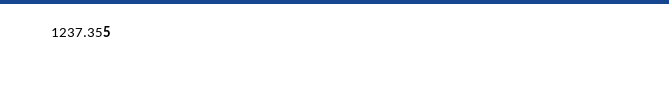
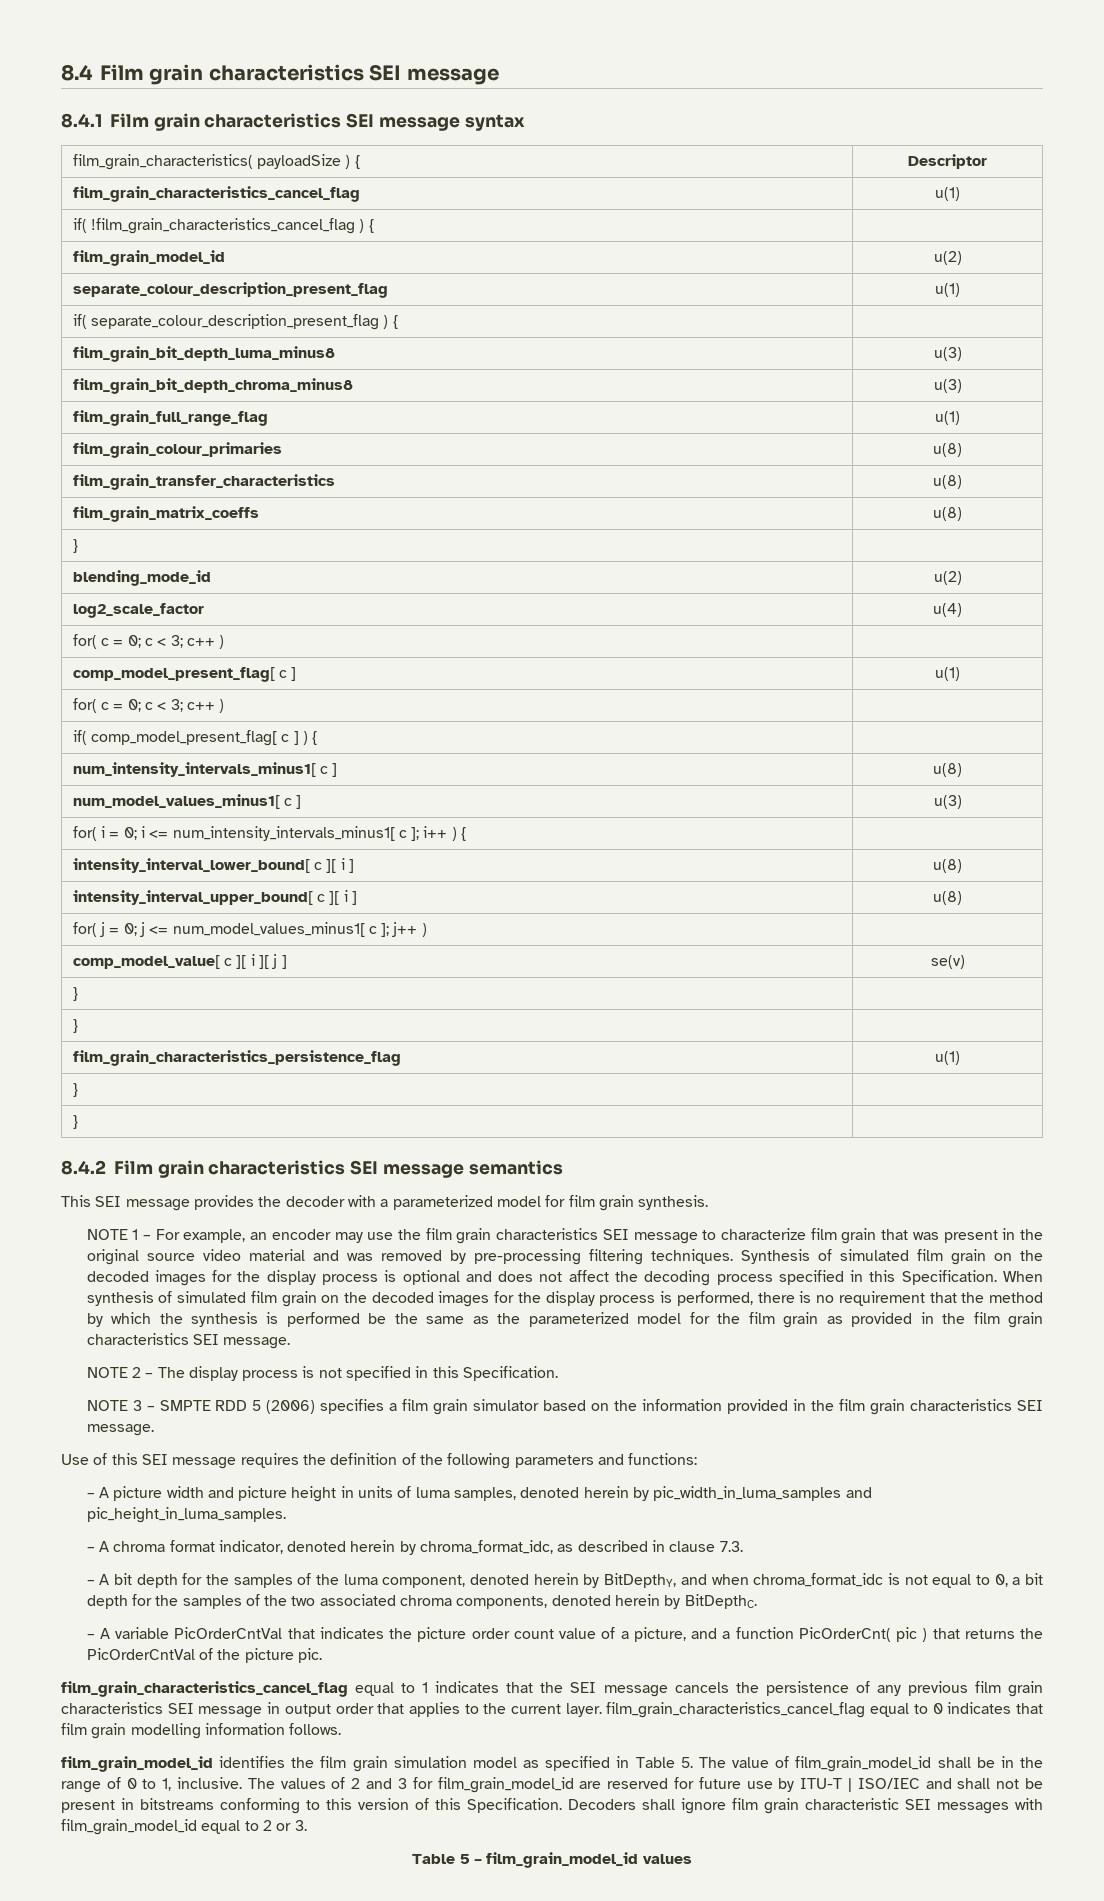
- 1237.355
+ 8.4 Film grain characteristics SEI message
+ 8.4.1 Film grain characteristics SEI message syntax
+ film_grain_characteristics( payloadSize ) { | Descriptor
+ film_grain_characteristics_cancel_flag | u(1)
+ if( !film_grain_characteristics_cancel_flag ) { |
+ film_grain_model_id | u(2)
+ separate_colour_description_present_flag | u(1)
+ if( separate_colour_description_present_flag ) { |
+ film_grain_bit_depth_luma_minus8 | u(3)
+ film_grain_bit_depth_chroma_minus8 | u(3)
+ film_grain_full_range_flag | u(1)
+ film_grain_colour_primaries | u(8)
+ film_grain_transfer_characteristics | u(8)
+ film_grain_matrix_coeffs | u(8)
+ } |
+ blending_mode_id | u(2)
+ log2_scale_factor | u(4)
+ for( c = 0; c < 3; c++ ) |
+ comp_model_present_flag[ c ] | u(1)
+ for( c = 0; c < 3; c++ ) |
+ if( comp_model_present_flag[ c ] ) { |
+ num_intensity_intervals_minus1[ c ] | u(8)
+ num_model_values_minus1[ c ] | u(3)
+ for( i = 0; i <= num_intensity_intervals_minus1[ c ]; i++ ) { |
+ intensity_interval_lower_bound[ c ][ i ] | u(8)
+ intensity_interval_upper_bound[ c ][ i ] | u(8)
+ for( j = 0; j <= num_model_values_minus1[ c ]; j++ ) |
+ comp_model_value[ c ][ i ][ j ] | se(v)
+ } |
+ } |
+ film_grain_characteristics_persistence_flag | u(1)
+ } |
+ } |
+ 8.4.2 Film grain characteristics SEI message semantics
+ This SEI message provides the decoder with a parameterized model for film grain synthesis.
+ NOTE 1 – For example, an encoder may use the film grain characteristics SEI message to characterize film grain that was present in the original source video material and was removed by pre-processing filtering techniques. Synthesis of simulated film grain on the decoded images for the display process is optional and does not affect the decoding process specified in this Specification. When synthesis of simulated film grain on the decoded images for the display process is performed, there is no requirement that the method by which the synthesis is performed be the same as the parameterized model for the film grain as provided in the film grain characteristics SEI message.
+ NOTE 2 – The display process is not specified in this Specification.
+ NOTE 3 – SMPTE RDD 5 (2006) specifies a film grain simulator based on the information provided in the film grain characteristics SEI message.
+ Use of this SEI message requires the definition of the following parameters and functions:
+ – A picture width and picture height in units of luma samples, denoted herein by pic_width_in_luma_samples and pic_height_in_luma_samples.
+ – A chroma format indicator, denoted herein by chroma_format_idc, as described in clause 7.3.
+ – A bit depth for the samples of the luma component, denoted herein by BitDepthY, and when chroma_format_idc is not equal to 0, a bit depth for the samples of the two associated chroma components, denoted herein by BitDepthC.
+ – A variable PicOrderCntVal that indicates the picture order count value of a picture, and a function PicOrderCnt( pic ) that returns the PicOrderCntVal of the picture pic.
+ film_grain_characteristics_cancel_flag equal to 1 indicates that the SEI message cancels the persistence of any previous film grain characteristics SEI message in output order that applies to the current layer. film_grain_characteristics_cancel_flag equal to 0 indicates that film grain modelling information follows.
+ film_grain_model_id identifies the film grain simulation model as specified in Table 5. The value of film_grain_model_id shall be in the range of 0 to 1, inclusive. The values of 2 and 3 for film_grain_model_id are reserved for future use by ITU-T | ISO/IEC and shall not be present in bitstreams conforming to this version of this Specification. Decoders shall ignore film grain characteristic SEI messages with film_grain_model_id equal to 2 or 3.
+ Table 5 – film_grain_model_id values

